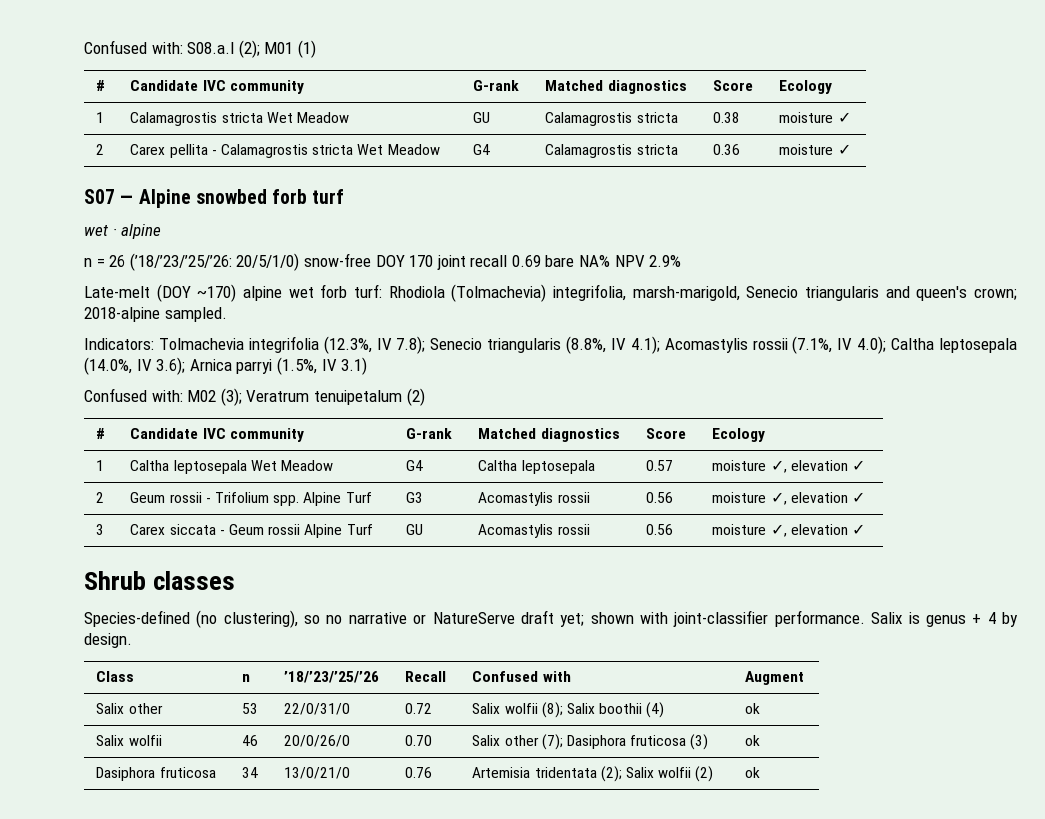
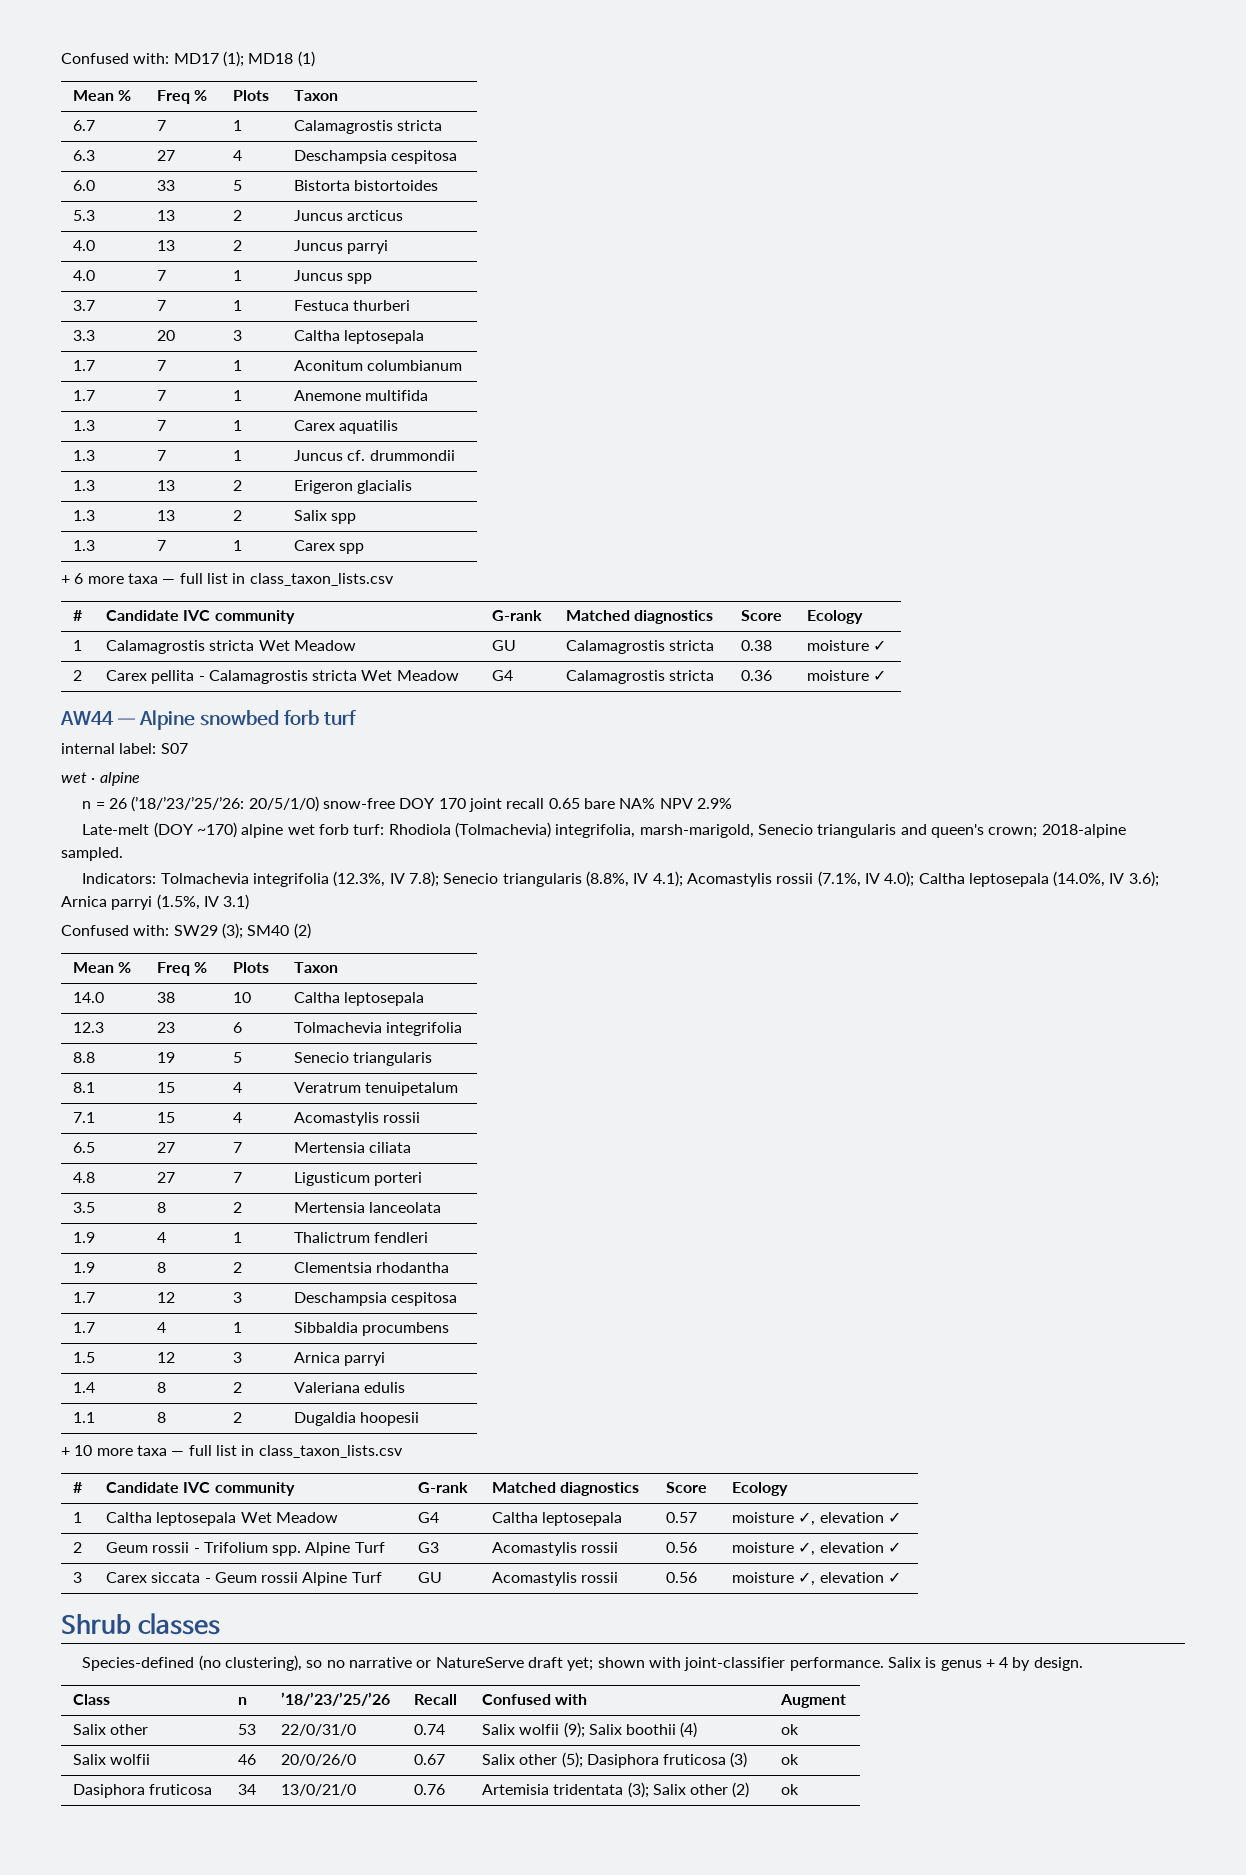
- Confused with: S08.a.l (2); M01 (1)
+ Confused with: MD17 (1); MD18 (1)
+ Mean % | Freq % | Plots | Taxon
+ 6.7 | 7 | 1 | Calamagrostis stricta
+ 6.3 | 27 | 4 | Deschampsia cespitosa
+ 6.0 | 33 | 5 | Bistorta bistortoides
+ 5.3 | 13 | 2 | Juncus arcticus
+ 4.0 | 13 | 2 | Juncus parryi
+ 4.0 | 7 | 1 | Juncus spp
+ 3.7 | 7 | 1 | Festuca thurberi
+ 3.3 | 20 | 3 | Caltha leptosepala
+ 1.7 | 7 | 1 | Aconitum columbianum
+ 1.7 | 7 | 1 | Anemone multifida
+ 1.3 | 7 | 1 | Carex aquatilis
+ 1.3 | 7 | 1 | Juncus cf. drummondii
+ 1.3 | 13 | 2 | Erigeron glacialis
+ 1.3 | 13 | 2 | Salix spp
+ 1.3 | 7 | 1 | Carex spp
+ + 6 more taxa — full list in class_taxon_lists.csv
- S07 — Alpine snowbed forb turf
+ AW44 — Alpine snowbed forb turf
+ internal label: S07
- n = 26 (’18/’23/’25/’26: 20/5/1/0) snow-free DOY 170 joint recall 0.69 bare NA% NPV 2.9%
+ n = 26 (’18/’23/’25/’26: 20/5/1/0) snow-free DOY 170 joint recall 0.65 bare NA% NPV 2.9%
- Confused with: M02 (3); Veratrum tenuipetalum (2)
+ Confused with: SW29 (3); SM40 (2)
+ Mean % | Freq % | Plots | Taxon
+ 14.0 | 38 | 10 | Caltha leptosepala
+ 12.3 | 23 | 6 | Tolmachevia integrifolia
+ 8.8 | 19 | 5 | Senecio triangularis
+ 8.1 | 15 | 4 | Veratrum tenuipetalum
+ 7.1 | 15 | 4 | Acomastylis rossii
+ 6.5 | 27 | 7 | Mertensia ciliata
+ 4.8 | 27 | 7 | Ligusticum porteri
+ 3.5 | 8 | 2 | Mertensia lanceolata
+ 1.9 | 4 | 1 | Thalictrum fendleri
+ 1.9 | 8 | 2 | Clementsia rhodantha
+ 1.7 | 12 | 3 | Deschampsia cespitosa
+ 1.7 | 4 | 1 | Sibbaldia procumbens
+ 1.5 | 12 | 3 | Arnica parryi
+ 1.4 | 8 | 2 | Valeriana edulis
+ 1.1 | 8 | 2 | Dugaldia hoopesii
+ + 10 more taxa — full list in class_taxon_lists.csv
- Salix other | 53 | 22/0/31/0 | 0.72 | Salix wolfii (8); Salix boothii (4) | ok
+ Salix other | 53 | 22/0/31/0 | 0.74 | Salix wolfii (9); Salix boothii (4) | ok
- Salix wolfii | 46 | 20/0/26/0 | 0.70 | Salix other (7); Dasiphora fruticosa (3) | ok
+ Salix wolfii | 46 | 20/0/26/0 | 0.67 | Salix other (5); Dasiphora fruticosa (3) | ok
- Dasiphora fruticosa | 34 | 13/0/21/0 | 0.76 | Artemisia tridentata (2); Salix wolfii (2) | ok
+ Dasiphora fruticosa | 34 | 13/0/21/0 | 0.76 | Artemisia tridentata (3); Salix other (2) | ok

